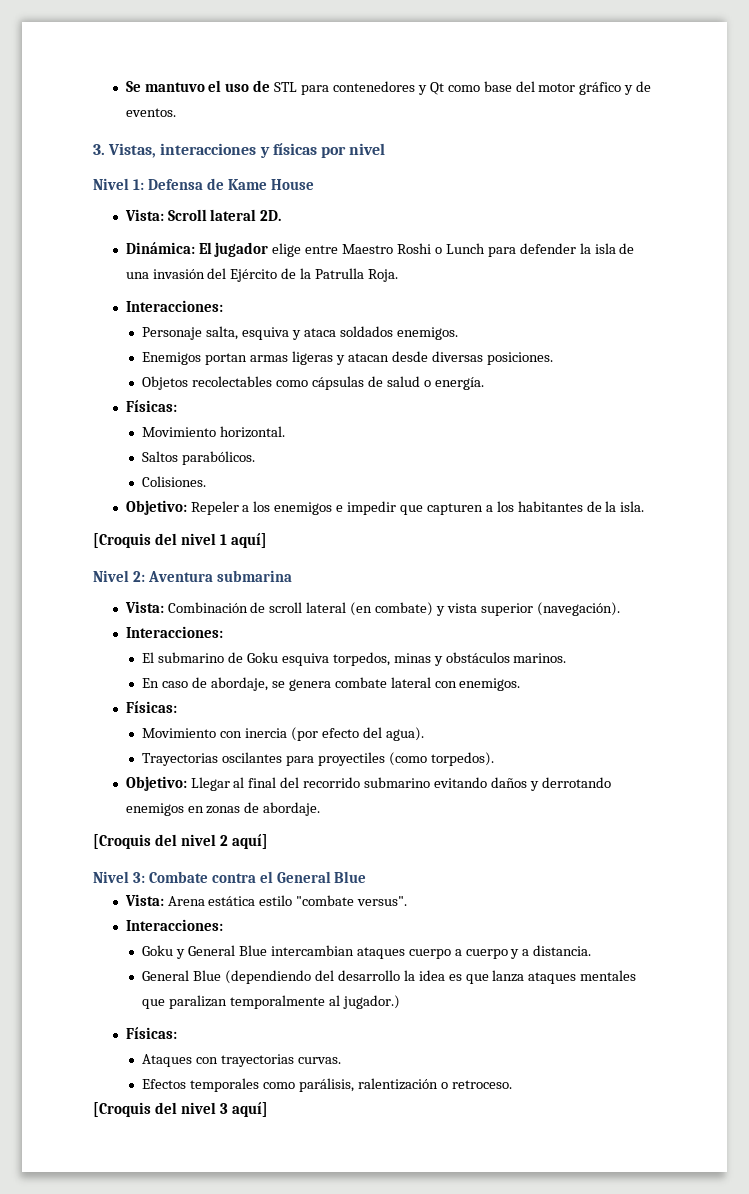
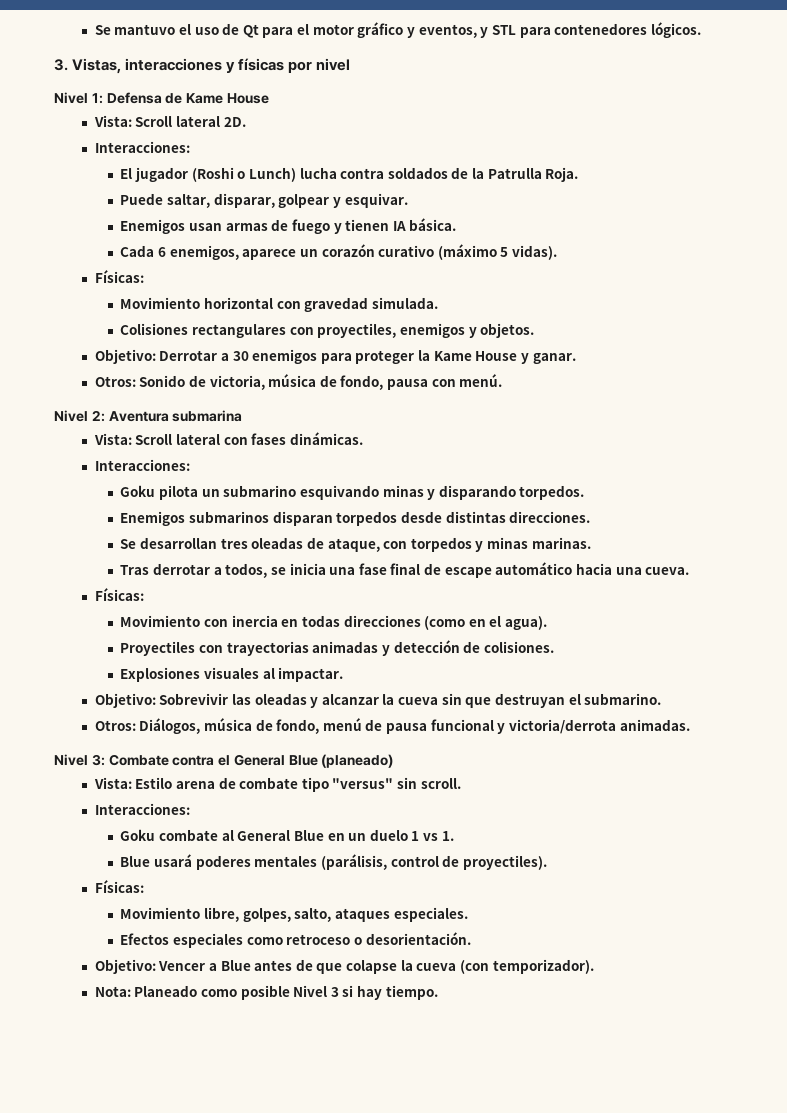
- Se mantuvo el uso de STL para contenedores y Qt como base del motor gráfico y de eventos.
+ Se mantuvo el uso de Qt para el motor gráfico y eventos, y STL para contenedores lógicos.
  Vista: Scroll lateral 2D.
- Dinámica: El jugador elige entre Maestro Roshi o Lunch para defender la isla de una invasión del Ejército de la Patrulla Roja.
  Interacciones:
- Personaje salta, esquiva y ataca soldados enemigos.
- Enemigos portan armas ligeras y atacan desde diversas posiciones.
- Objetos recolectables como cápsulas de salud o energía.
+ El jugador (Roshi o Lunch) lucha contra soldados de la Patrulla Roja.
+ Puede saltar, disparar, golpear y esquivar.
+ Enemigos usan armas de fuego y tienen IA básica.
+ Cada 6 enemigos, aparece un corazón curativo (máximo 5 vidas).
  Físicas:
- Movimiento horizontal.
- Saltos parabólicos.
- Colisiones.
- Objetivo: Repeler a los enemigos e impedir que capturen a los habitantes de la isla.
- [Croquis del nivel 1 aquí]
+ Movimiento horizontal con gravedad simulada.
+ Colisiones rectangulares con proyectiles, enemigos y objetos.
+ Objetivo: Derrotar a 30 enemigos para proteger la Kame House y ganar.
+ Otros: Sonido de victoria, música de fondo, pausa con menú.
- Vista: Combinación de scroll lateral (en combate) y vista superior (navegación).
+ Vista: Scroll lateral con fases dinámicas.
  Interacciones:
- El submarino de Goku esquiva torpedos, minas y obstáculos marinos.
- En caso de abordaje, se genera combate lateral con enemigos.
+ Goku pilota un submarino esquivando minas y disparando torpedos.
+ Enemigos submarinos disparan torpedos desde distintas direcciones.
+ Se desarrollan tres oleadas de ataque, con torpedos y minas marinas.
+ Tras derrotar a todos, se inicia una fase final de escape automático hacia una cueva.
  Físicas:
- Movimiento con inercia (por efecto del agua).
- Trayectorias oscilantes para proyectiles (como torpedos).
- Objetivo: Llegar al final del recorrido submarino evitando daños y derrotando enemigos en zonas de abordaje.
- [Croquis del nivel 2 aquí]
+ Movimiento con inercia en todas direcciones (como en el agua).
+ Proyectiles con trayectorias animadas y detección de colisiones.
+ Explosiones visuales al impactar.
+ Objetivo: Sobrevivir las oleadas y alcanzar la cueva sin que destruyan el submarino.
+ Otros: Diálogos, música de fondo, menú de pausa funcional y victoria/derrota animadas.
- Nivel 3: Combate contra el General Blue
- Vista: Arena estática estilo "combate versus".
+ Nivel 3: Combate contra el General Blue (planeado)
+ Vista: Estilo arena de combate tipo "versus" sin scroll.
  Interacciones:
- Goku y General Blue intercambian ataques cuerpo a cuerpo y a distancia.
- General Blue (dependiendo del desarrollo la idea es que lanza ataques mentales que paralizan temporalmente al jugador.)
+ Goku combate al General Blue en un duelo 1 vs 1.
+ Blue usará poderes mentales (parálisis, control de proyectiles).
  Físicas:
- Ataques con trayectorias curvas.
- Efectos temporales como parálisis, ralentización o retroceso.
- [Croquis del nivel 3 aquí]
+ Movimiento libre, golpes, salto, ataques especiales.
+ Efectos especiales como retroceso o desorientación.
+ Objetivo: Vencer a Blue antes de que colapse la cueva (con temporizador).
+ Nota: Planeado como posible Nivel 3 si hay tiempo.

